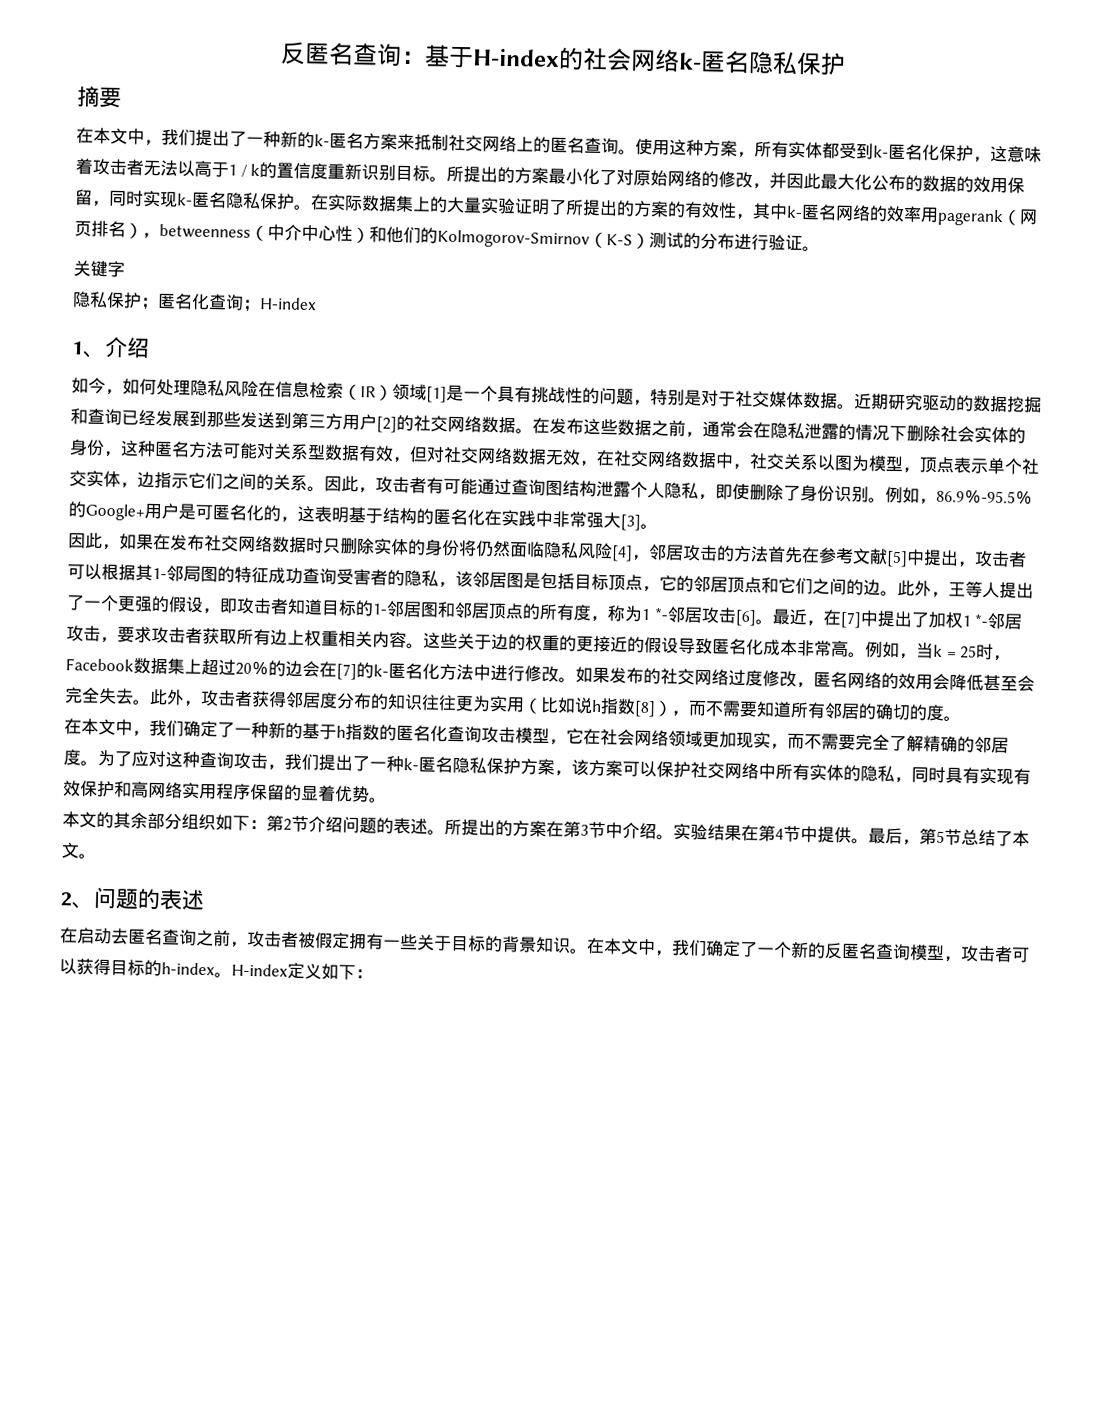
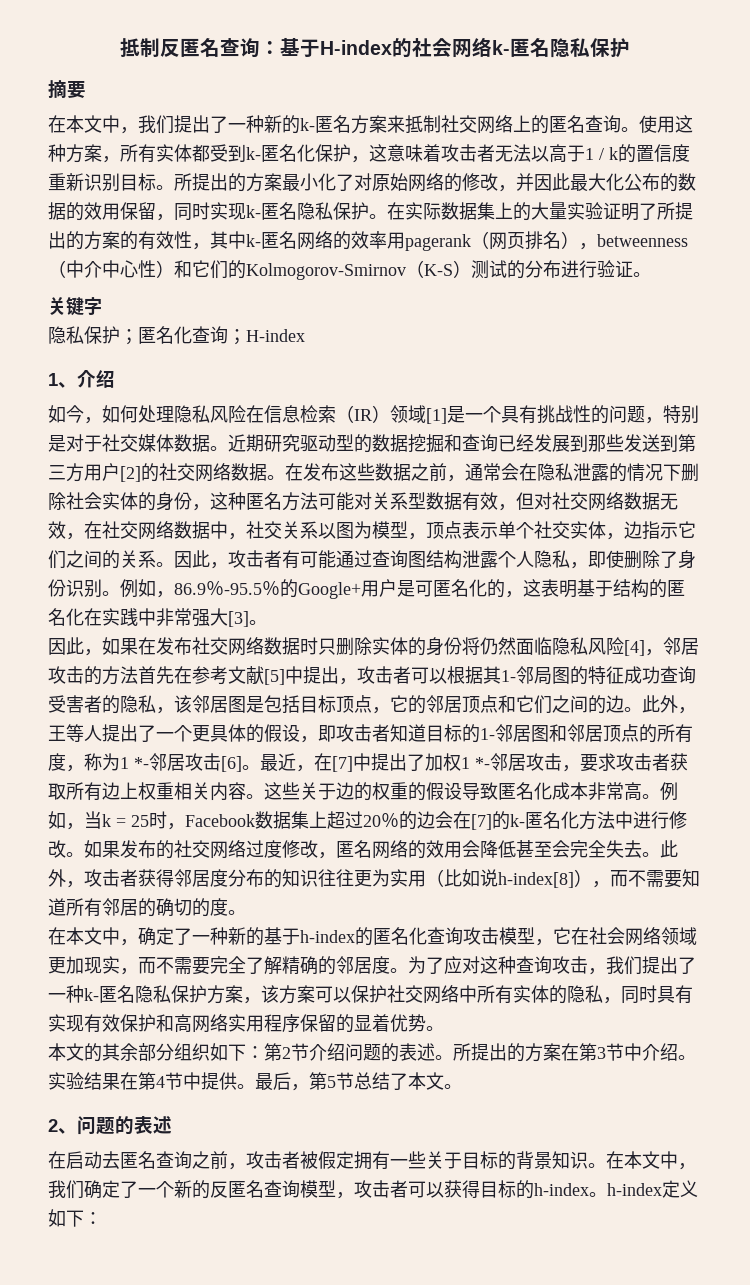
- 反匿名查询：基于H-index的社会网络k-匿名隐私保护
+ 抵制反匿名查询：基于H-index的社会网络k-匿名隐私保护
- 在实际数据集上的大量实验证明了所提出的方案的有效性，其中k-匿名网络的效率用pagerank（网页排名），betweenness（中介中心性）和他们的Kolmogorov-Smirnov（K-S）测试的分布进行验证。
+ 在实际数据集上的大量实验证明了所提出的方案的有效性，其中k-匿名网络的效率用pagerank（网页排名），betweenness（中介中心性）和它们的Kolmogorov-Smirnov（K-S）测试的分布进行验证。
- 近期研究驱动的数据挖掘和查询已经发展到那些发送到第三方用户[2]的社交网络数据。
+ 近期研究驱动型的数据挖掘和查询已经发展到那些发送到第三方用户[2]的社交网络数据。
- 此外，王等人提出了一个更强的假设，即攻击者知道目标的1-邻居图和邻居顶点的所有度，称为1 *-邻居攻击[6]。
+ 此外，王等人提出了一个更具体的假设，即攻击者知道目标的1-邻居图和邻居顶点的所有度，称为1 *-邻居攻击[6]。
- 这些关于边的权重的更接近的假设导致匿名化成本非常高。
+ 这些关于边的权重的假设导致匿名化成本非常高。
- 此外，攻击者获得邻居度分布的知识往往更为实用（比如说h指数[8]），而不需要知道所有邻居的确切的度。
+ 此外，攻击者获得邻居度分布的知识往往更为实用（比如说h-index[8]），而不需要知道所有邻居的确切的度。
- 在本文中，我们确定了一种新的基于h指数的匿名化查询攻击模型，它在社会网络领域更加现实，而不需要完全了解精确的邻居度。
+ 在本文中，确定了一种新的基于h-index的匿名化查询攻击模型，它在社会网络领域更加现实，而不需要完全了解精确的邻居度。
- 在本文中，我们确定了一个新的反匿名查询模型，攻击者可以获得目标的h-index。H-index定义如下：
+ 在本文中，我们确定了一个新的反匿名查询模型，攻击者可以获得目标的h-index。h-index定义如下：

